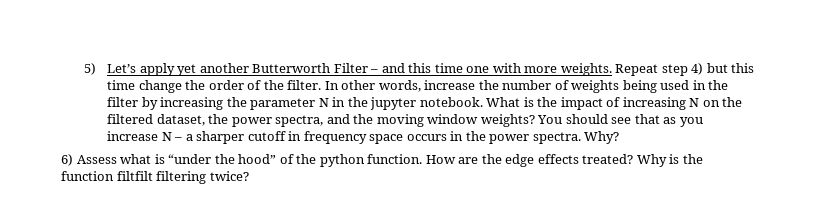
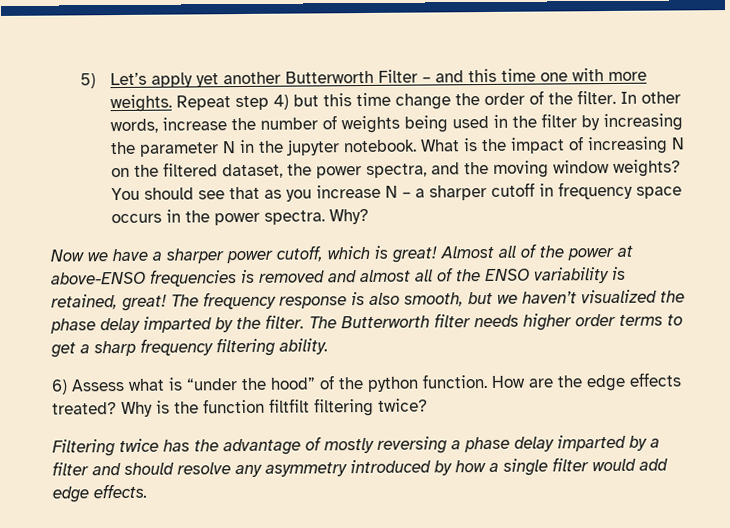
+ Now we have a sharper power cutoff, which is great! Almost all of the power at above-ENSO frequencies is removed and almost all of the ENSO variability is retained, great! The frequency response is also smooth, but we haven’t visualized the phase delay imparted by the filter. The Butterworth filter needs higher order terms to get a sharp frequency filtering ability.
+ Filtering twice has the advantage of mostly reversing a phase delay imparted by a filter and should resolve any asymmetry introduced by how a single filter would add edge effects.

